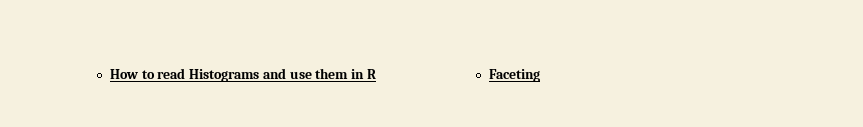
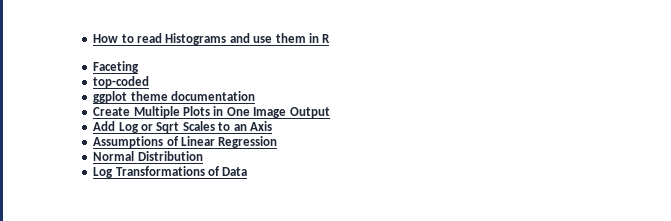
+ top-coded
+ ggplot theme documentation
+ Create Multiple Plots in One Image Output
+ Add Log or Sqrt Scales to an Axis
+ Assumptions of Linear Regression
+ Normal Distribution
+ Log Transformations of Data

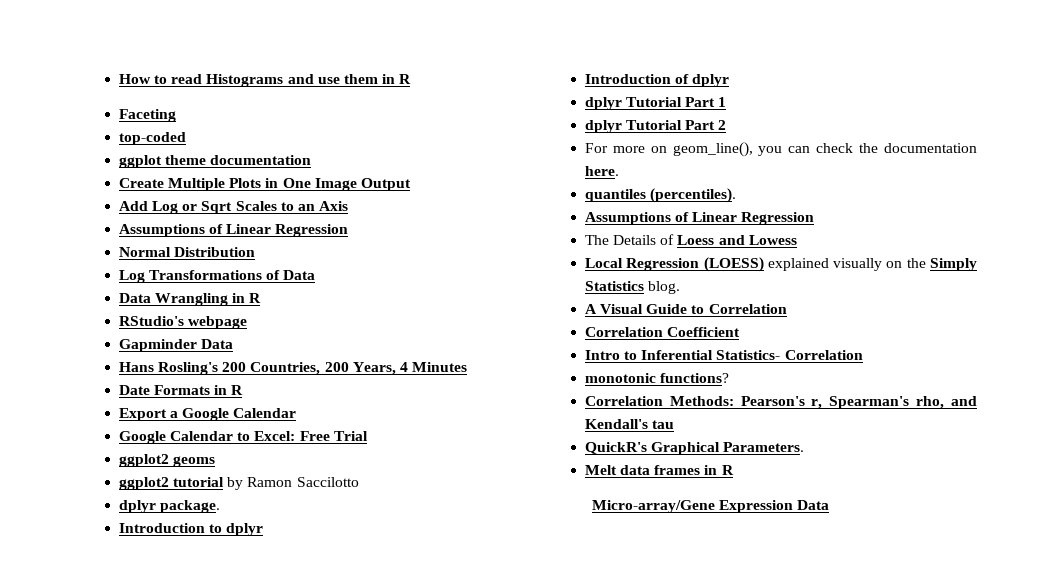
+ Data Wrangling in R
+ RStudio's webpage
+ Gapminder Data
+ Hans Rosling's 200 Countries, 200 Years, 4 Minutes
+ Date Formats in R
+ Export a Google Calendar
+ Google Calendar to Excel: Free Trial
+ ggplot2 geoms
+ ggplot2 tutorial by Ramon Saccilotto
+ dplyr package.
+ Introduction to dplyr
+ Introduction of dplyr
+ dplyr Tutorial Part 1
+ dplyr Tutorial Part 2
+ For more on geom_line(), you can check the documentation here.
+ quantiles (percentiles).
+ Assumptions of Linear Regression
+ The Details of Loess and Lowess
+ Local Regression (LOESS) explained visually on the Simply Statistics blog.
+ A Visual Guide to Correlation
+ Correlation Coefficient
+ Intro to Inferential Statistics- Correlation
+ monotonic functions?
+ Correlation Methods: Pearson's r, Spearman's rho, and Kendall's tau
+ QuickR's Graphical Parameters.
+ Melt data frames in R
+ Micro-array/Gene Expression Data

